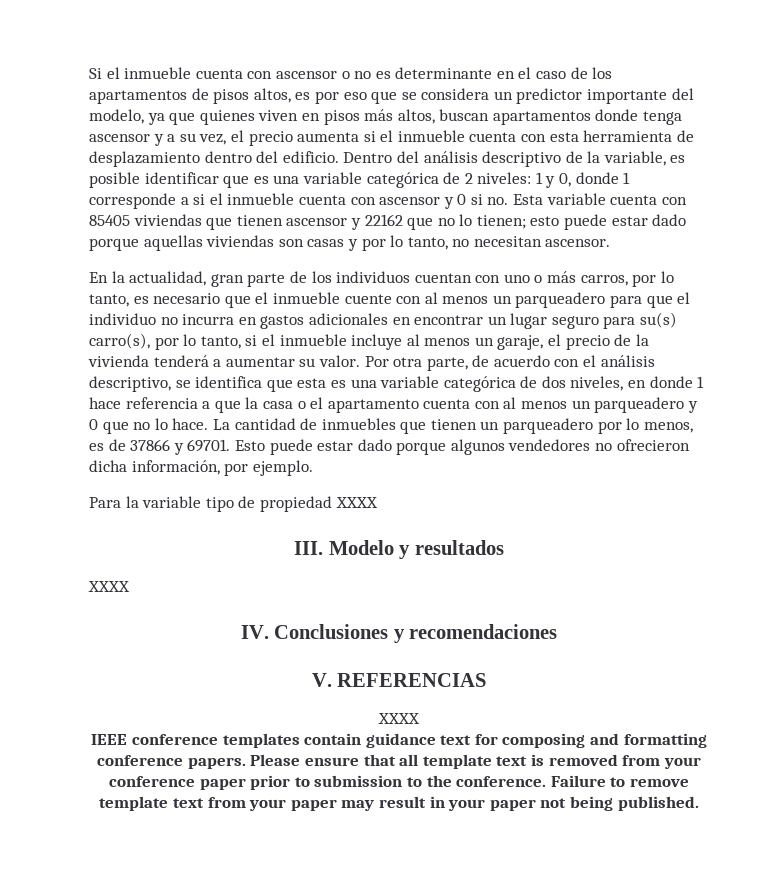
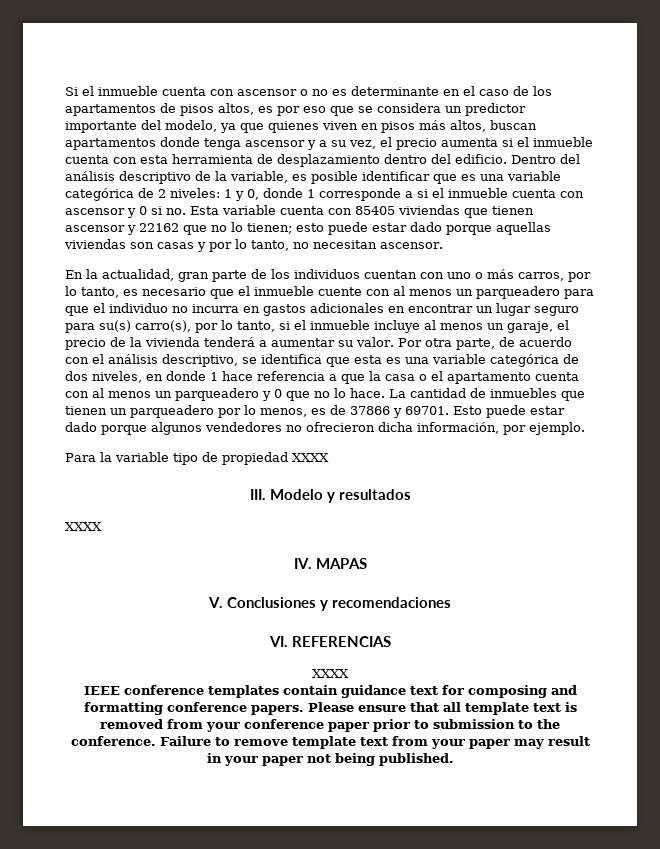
- IV. Conclusiones y recomendaciones
+ IV. MAPAS
+ V. Conclusiones y recomendaciones
- V. REFERENCIAS
+ VI. REFERENCIAS

